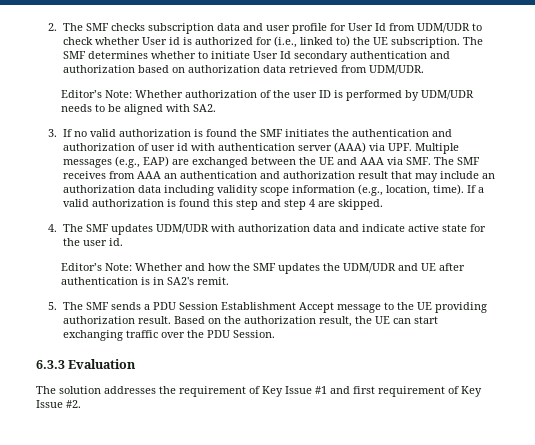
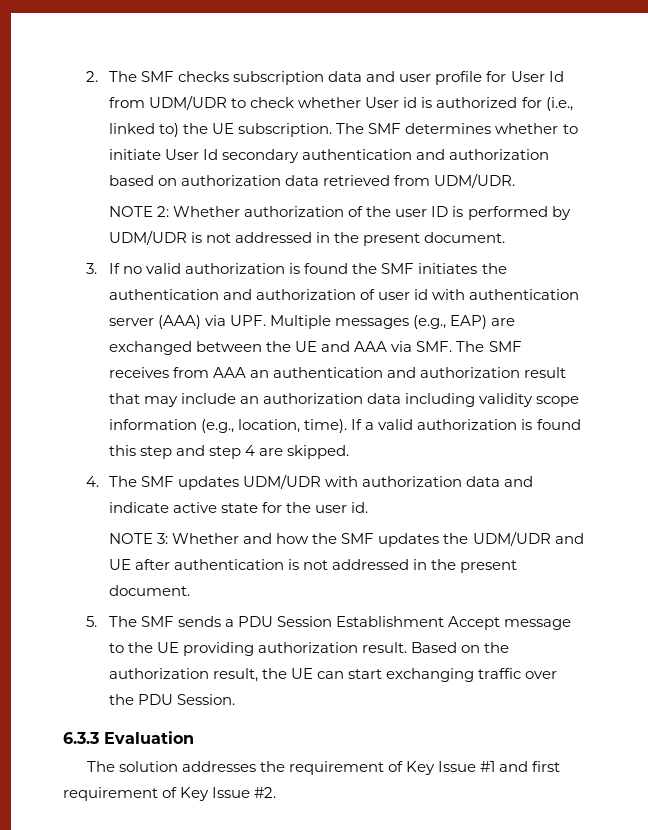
- Editor’s Note: Whether authorization of the user ID is performed by UDM/UDR needs to be aligned with SA2.
+ NOTE 2: Whether authorization of the user ID is performed by UDM/UDR is not addressed in the present document.
- Editor’s Note: Whether and how the SMF updates the UDM/UDR and UE after authentication is in SA2's remit.
+ NOTE 3: Whether and how the SMF updates the UDM/UDR and UE after authentication is not addressed in the present document.

